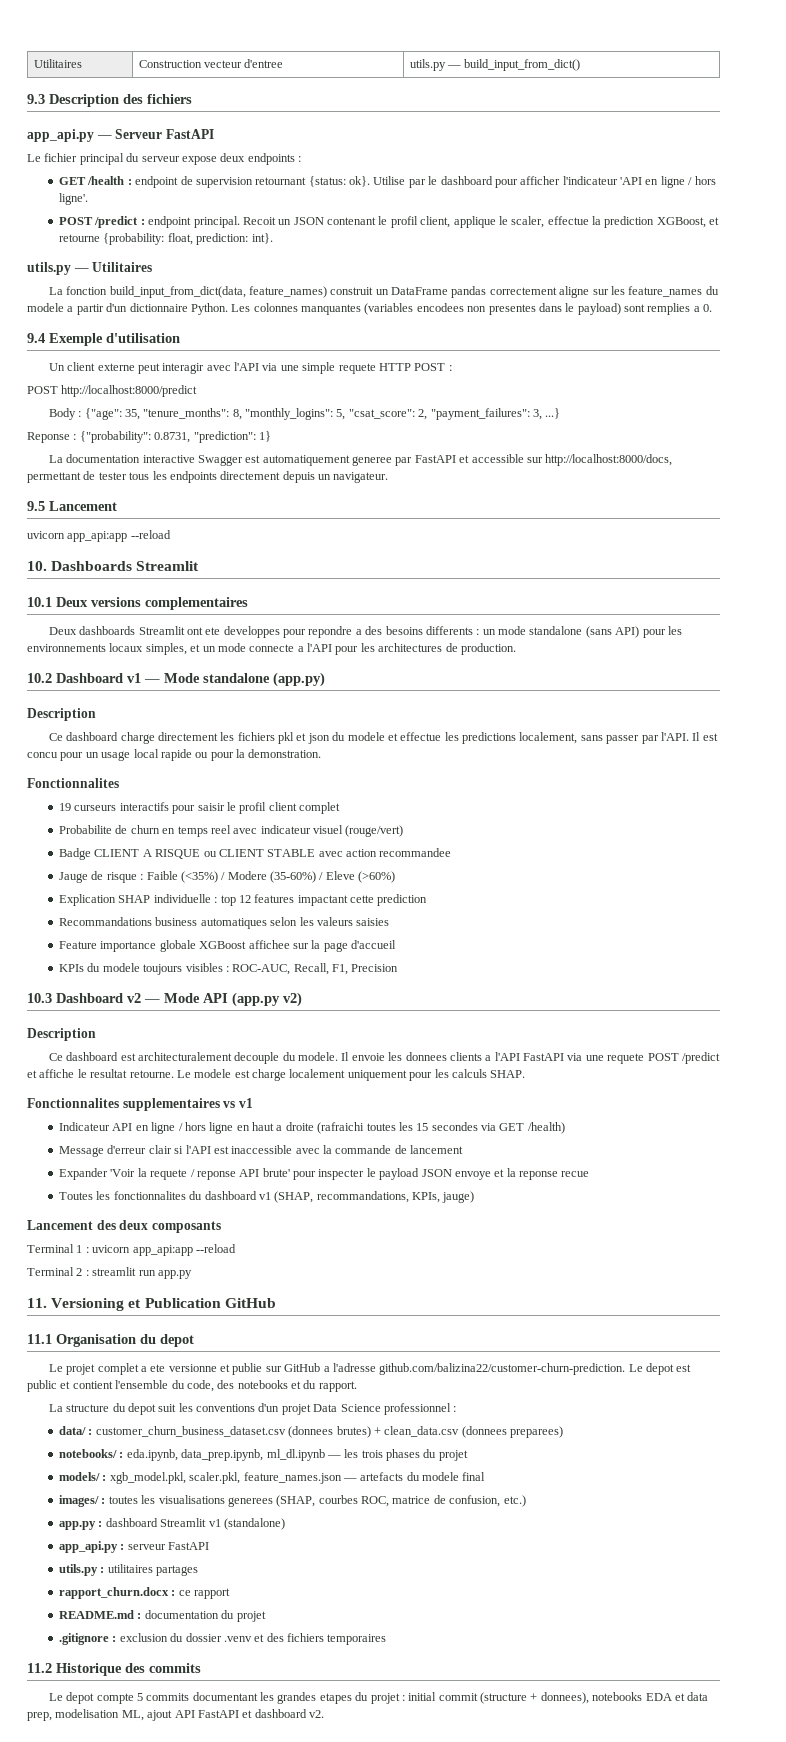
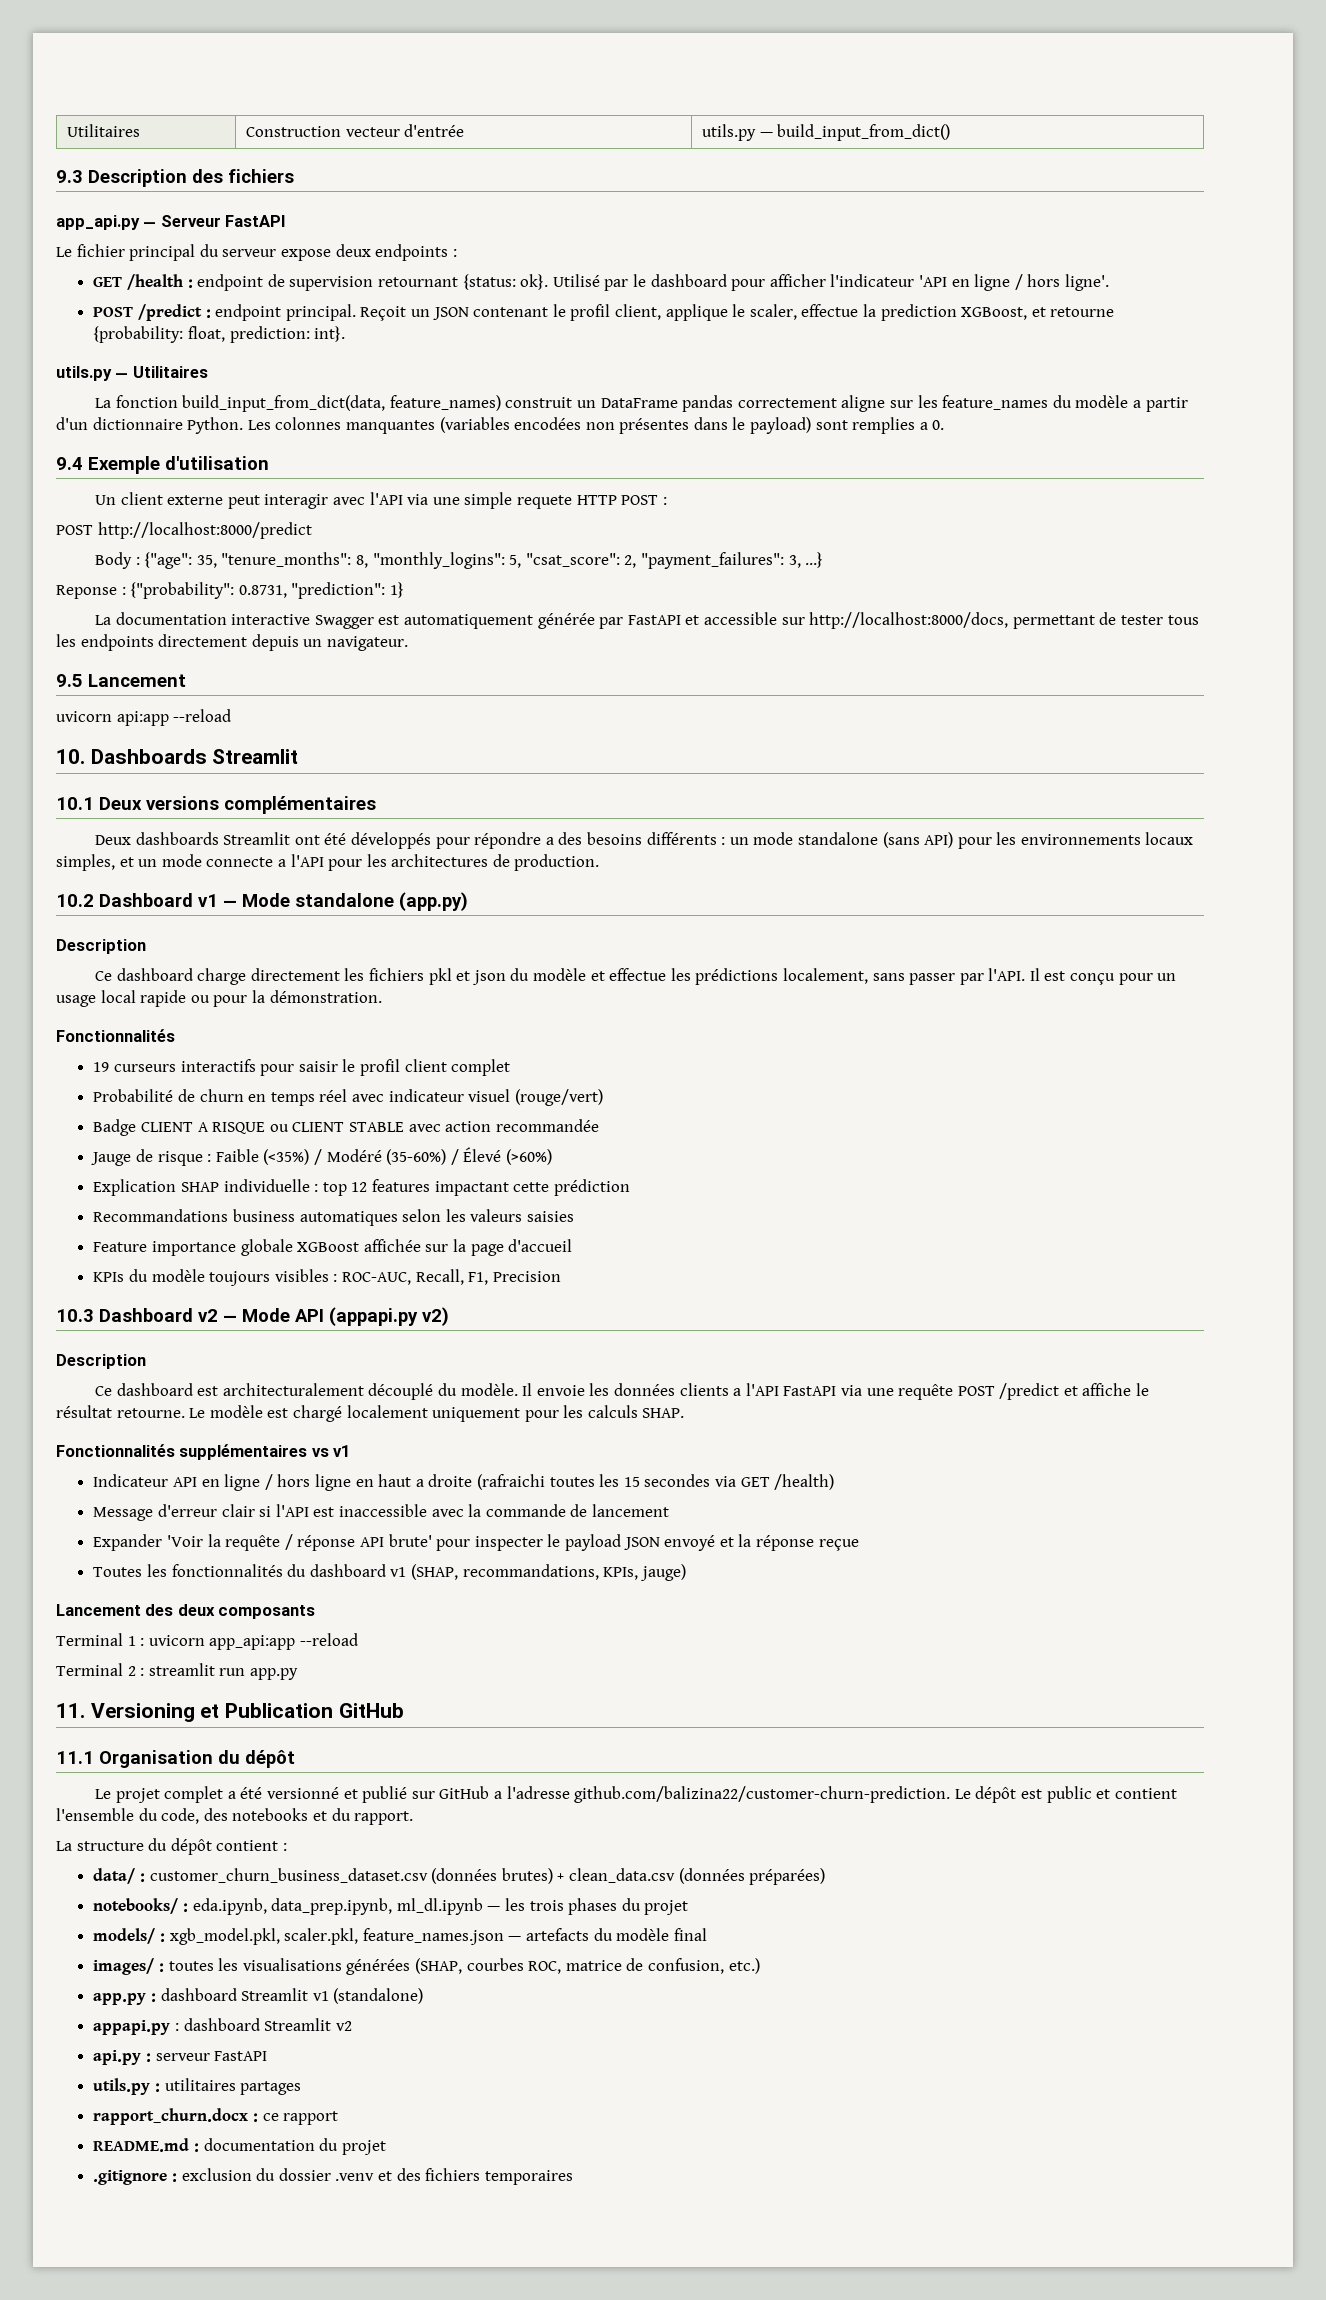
- Utilitaires | Construction vecteur d'entree | utils.py — build_input_from_dict()
+ Utilitaires | Construction vecteur d'entrée | utils.py — build_input_from_dict()
- Utilise par le dashboard pour afficher l'indicateur 'API en ligne / hors ligne'.
+ Utilisé par le dashboard pour afficher l'indicateur 'API en ligne / hors ligne'.
- Recoit un JSON contenant le profil client, applique le scaler, effectue la prediction XGBoost, et retourne {probability: float, prediction: int}.
+ Reçoit un JSON contenant le profil client, applique le scaler, effectue la prediction XGBoost, et retourne {probability: float, prediction: int}.
- La fonction build_input_from_dict(data, feature_names) construit un DataFrame pandas correctement aligne sur les feature_names du modele a partir d'un dictionnaire Python.
+ La fonction build_input_from_dict(data, feature_names) construit un DataFrame pandas correctement aligne sur les feature_names du modèle a partir d'un dictionnaire Python.
- Les colonnes manquantes (variables encodees non presentes dans le payload) sont remplies a 0.
+ Les colonnes manquantes (variables encodées non présentes dans le payload) sont remplies a 0.
- La documentation interactive Swagger est automatiquement generee par FastAPI et accessible sur http://localhost:8000/docs, permettant de tester tous les endpoints directement depuis un navigateur.
+ La documentation interactive Swagger est automatiquement générée par FastAPI et accessible sur http://localhost:8000/docs, permettant de tester tous les endpoints directement depuis un navigateur.
  9.5 Lancement
- uvicorn app_api:app --reload
+ uvicorn api:app --reload
- 10.1 Deux versions complementaires
+ 10.1 Deux versions complémentaires
- Deux dashboards Streamlit ont ete developpes pour repondre a des besoins differents : un mode standalone (sans API) pour les environnements locaux simples, et un mode connecte a l'API pour les architectures de production.
+ Deux dashboards Streamlit ont été développés pour répondre a des besoins différents : un mode standalone (sans API) pour les environnements locaux simples, et un mode connecte a l'API pour les architectures de production.
- Ce dashboard charge directement les fichiers pkl et json du modele et effectue les predictions localement, sans passer par l'API.
+ Ce dashboard charge directement les fichiers pkl et json du modèle et effectue les prédictions localement, sans passer par l'API.
- Il est concu pour un usage local rapide ou pour la demonstration.
- Fonctionnalites
+ Il est conçu pour un usage local rapide ou pour la démonstration.
+ Fonctionnalités
- Probabilite de churn en temps reel avec indicateur visuel (rouge/vert)
+ Probabilité de churn en temps réel avec indicateur visuel (rouge/vert)
- Badge CLIENT A RISQUE ou CLIENT STABLE avec action recommandee
+ Badge CLIENT A RISQUE ou CLIENT STABLE avec action recommandée
- Jauge de risque : Faible (<35%) / Modere (35-60%) / Eleve (>60%)
+ Jauge de risque : Faible (<35%) / Modéré (35-60%) / Élevé (>60%)
- Explication SHAP individuelle : top 12 features impactant cette prediction
+ Explication SHAP individuelle : top 12 features impactant cette prédiction
- Feature importance globale XGBoost affichee sur la page d'accueil
+ Feature importance globale XGBoost affichée sur la page d'accueil
- KPIs du modele toujours visibles : ROC-AUC, Recall, F1, Precision
+ KPIs du modèle toujours visibles : ROC-AUC, Recall, F1, Precision
- 10.3 Dashboard v2 — Mode API (app.py v2)
+ 10.3 Dashboard v2 — Mode API (appapi.py v2)
- Ce dashboard est architecturalement decouple du modele.
+ Ce dashboard est architecturalement découplé du modèle.
- Il envoie les donnees clients a l'API FastAPI via une requete POST /predict et affiche le resultat retourne.
+ Il envoie les données clients a l'API FastAPI via une requête POST /predict et affiche le résultat retourne.
- Le modele est charge localement uniquement pour les calculs SHAP.
+ Le modèle est chargé localement uniquement pour les calculs SHAP.
- Fonctionnalites supplementaires vs v1
+ Fonctionnalités supplémentaires vs v1
- Expander 'Voir la requete / reponse API brute' pour inspecter le payload JSON envoye et la reponse recue
+ Expander 'Voir la requête / réponse API brute' pour inspecter le payload JSON envoyé et la réponse reçue
- Toutes les fonctionnalites du dashboard v1 (SHAP, recommandations, KPIs, jauge)
+ Toutes les fonctionnalités du dashboard v1 (SHAP, recommandations, KPIs, jauge)
- 11.1 Organisation du depot
+ 11.1 Organisation du dépôt
- Le projet complet a ete versionne et publie sur GitHub a l'adresse github.com/balizina22/customer-churn-prediction. Le depot est public et contient l'ensemble du code, des notebooks et du rapport.
+ Le projet complet a été versionné et publié sur GitHub a l'adresse github.com/balizina22/customer-churn-prediction. Le dépôt est public et contient l'ensemble du code, des notebooks et du rapport.
- La structure du depot suit les conventions d'un projet Data Science professionnel :
+ La structure du dépôt contient :
- data/ : customer_churn_business_dataset.csv (donnees brutes) + clean_data.csv (donnees preparees)
+ data/ : customer_churn_business_dataset.csv (données brutes) + clean_data.csv (données préparées)
- models/ : xgb_model.pkl, scaler.pkl, feature_names.json — artefacts du modele final
+ models/ : xgb_model.pkl, scaler.pkl, feature_names.json — artefacts du modèle final
- images/ : toutes les visualisations generees (SHAP, courbes ROC, matrice de confusion, etc.)
+ images/ : toutes les visualisations générées (SHAP, courbes ROC, matrice de confusion, etc.)
- app_api.py : serveur FastAPI
+ appapi.py : dashboard Streamlit v2
+ api.py : serveur FastAPI
- 11.2 Historique des commits
- Le depot compte 5 commits documentant les grandes etapes du projet : initial commit (structure + donnees), notebooks EDA et data prep, modelisation ML, ajout API FastAPI et dashboard v2.

